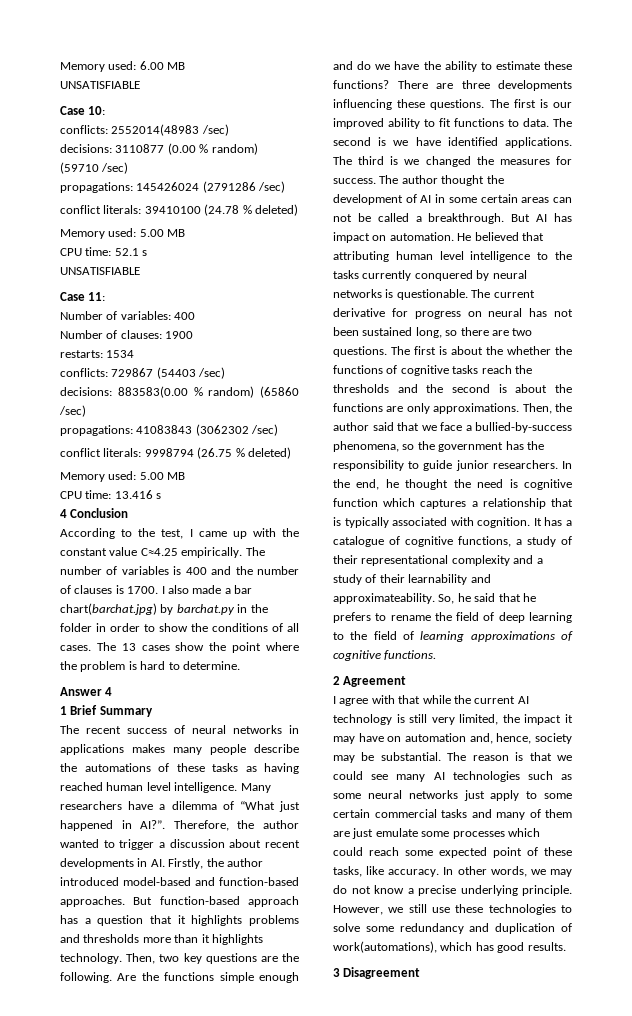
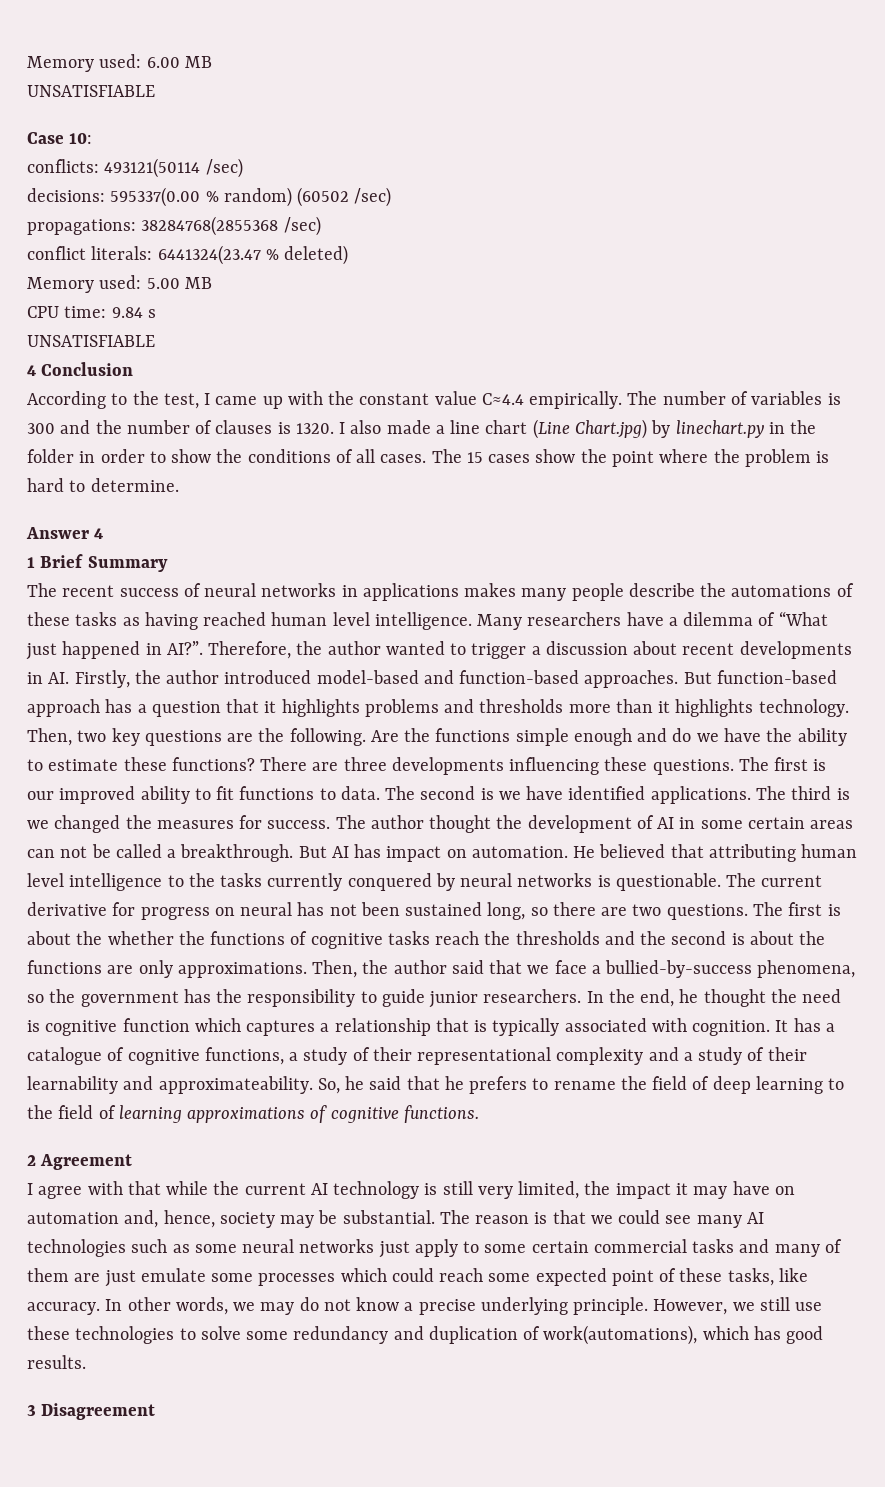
- conflicts: 2552014(48983 /sec)
- decisions: 3110877 (0.00 % random) (59710 /sec)
- propagations: 145426024 (2791286 /sec)
- conflict literals: 39410100 (24.78 % deleted)
+ conflicts: 493121(50114 /sec)
+ decisions: 595337(0.00 % random) (60502 /sec)
+ propagations: 38284768(2855368 /sec)
+ conflict literals: 6441324(23.47 % deleted)
  Memory used: 5.00 MB
- CPU time: 52.1 s
+ CPU time: 9.84 s
- Case 11:
- Number of variables: 400
- Number of clauses: 1900
- restarts: 1534
- conflicts: 729867 (54403 /sec)
- decisions: 883583(0.00 % random) (65860 /sec)
- propagations: 41083843 (3062302 /sec)
- conflict literals: 9998794 (26.75 % deleted)
- Memory used: 5.00 MB
- CPU time: 13.416 s
- According to the test, I came up with the constant value C≈4.25 empirically.
+ According to the test, I came up with the constant value C≈4.4 empirically.
- The number of variables is 400 and the number of clauses is 1700.
+ The number of variables is 300 and the number of clauses is 1320.
- I also made a bar chart(barchat.jpg) by barchat.py in the folder in order to show the conditions of all cases.
+ I also made a line chart (Line Chart.jpg) by linechart.py in the folder in order to show the conditions of all cases.
- The 13 cases show the point where the problem is hard to determine.
+ The 15 cases show the point where the problem is hard to determine.

